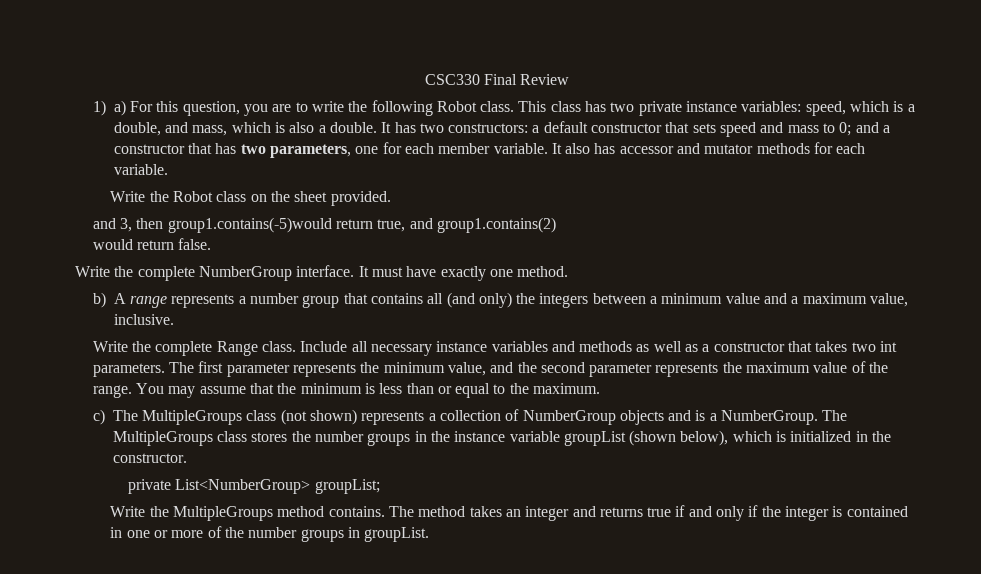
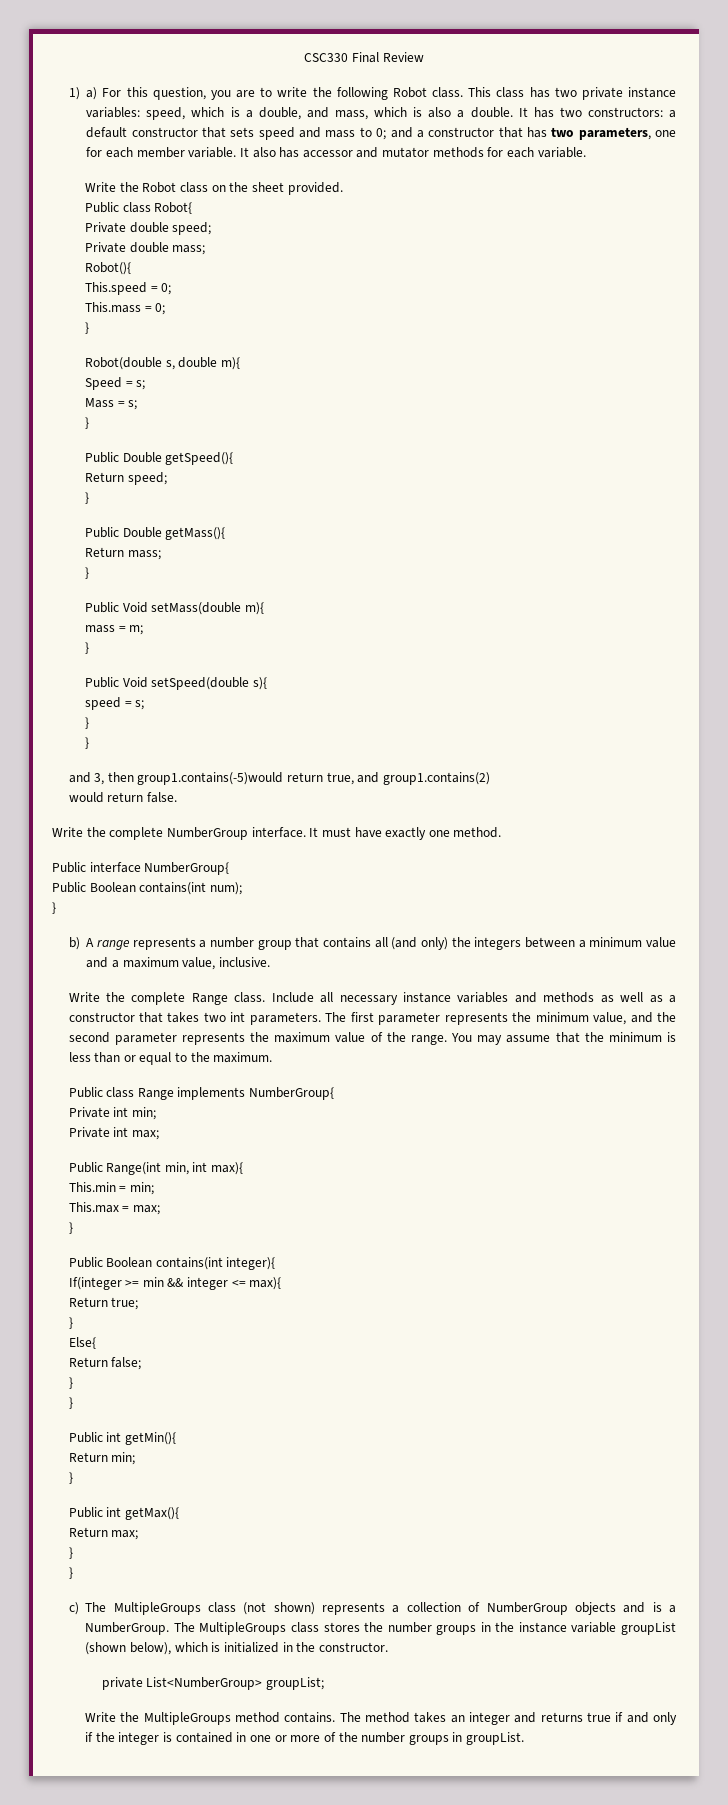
+ Public class Robot{
+ Private double speed;
+ Private double mass;
+ Robot(){
+ This.speed = 0;
+ This.mass = 0;
+ }
+ Robot(double s, double m){
+ Speed = s;
+ Mass = s;
+ }
+ Public Double getSpeed(){
+ Return speed;
+ }
+ Public Double getMass(){
+ Return mass;
+ }
+ Public Void setMass(double m){
+ mass = m;
+ }
+ Public Void setSpeed(double s){
+ speed = s;
+ }
+ }
+ Public interface NumberGroup{
+ Public Boolean contains(int num);
+ }
+ Public class Range implements NumberGroup{
+ Private int min;
+ Private int max;
+ Public Range(int min, int max){
+ This.min = min;
+ This.max = max;
+ }
+ Public Boolean contains(int integer){
+ If(integer >= min && integer <= max){
+ Return true;
+ }
+ Else{
+ Return false;
+ }
+ }
+ Public int getMin(){
+ Return min;
+ }
+ Public int getMax(){
+ Return max;
+ }
+ }

